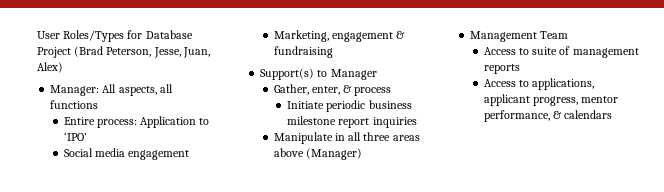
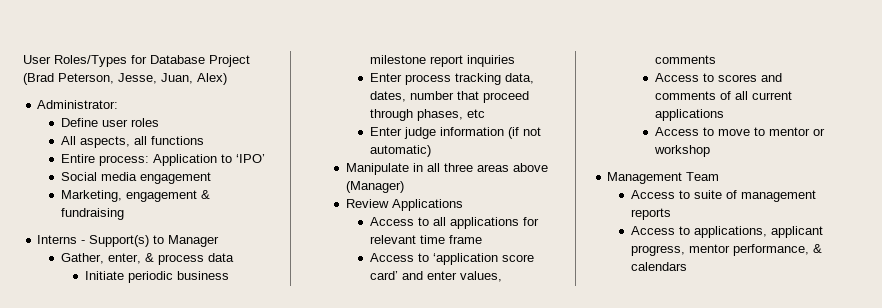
- Manager: All aspects, all functions
+ Administrator:
+ Define user roles
+ All aspects, all functions
- Support(s) to Manager
+ Interns - Support(s) to Manager
- Gather, enter, & process
+ Gather, enter, & process data
+ Enter process tracking data, dates, number that proceed through phases, etc
+ Enter judge information (if not automatic)
+ Review Applications
+ Access to all applications for relevant time frame
+ Access to ‘application score card’ and enter values, comments
+ Access to scores and comments of all current applications
+ Access to move to mentor or workshop

